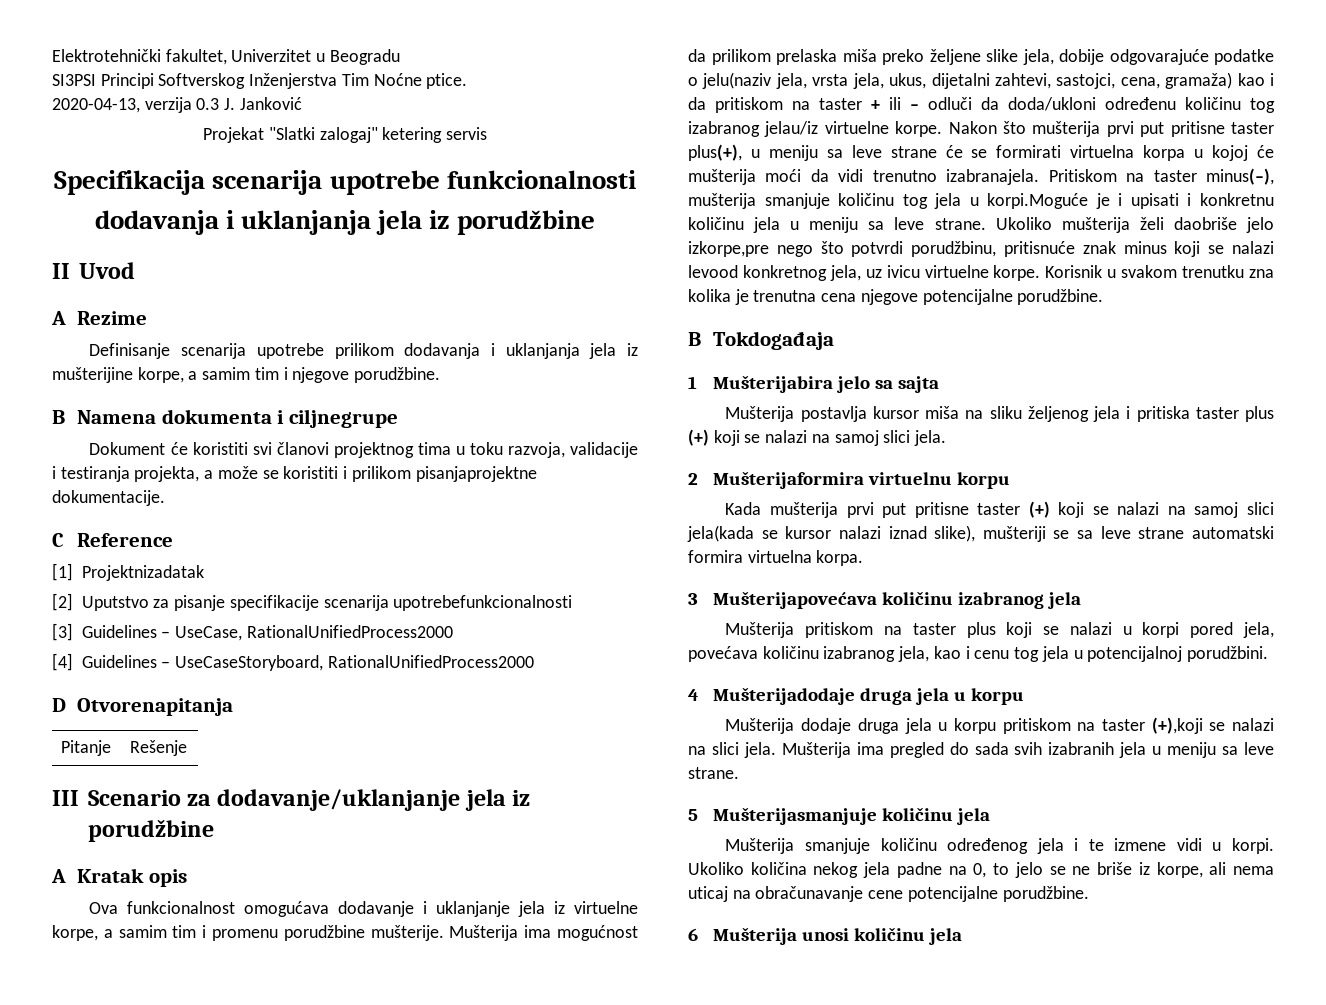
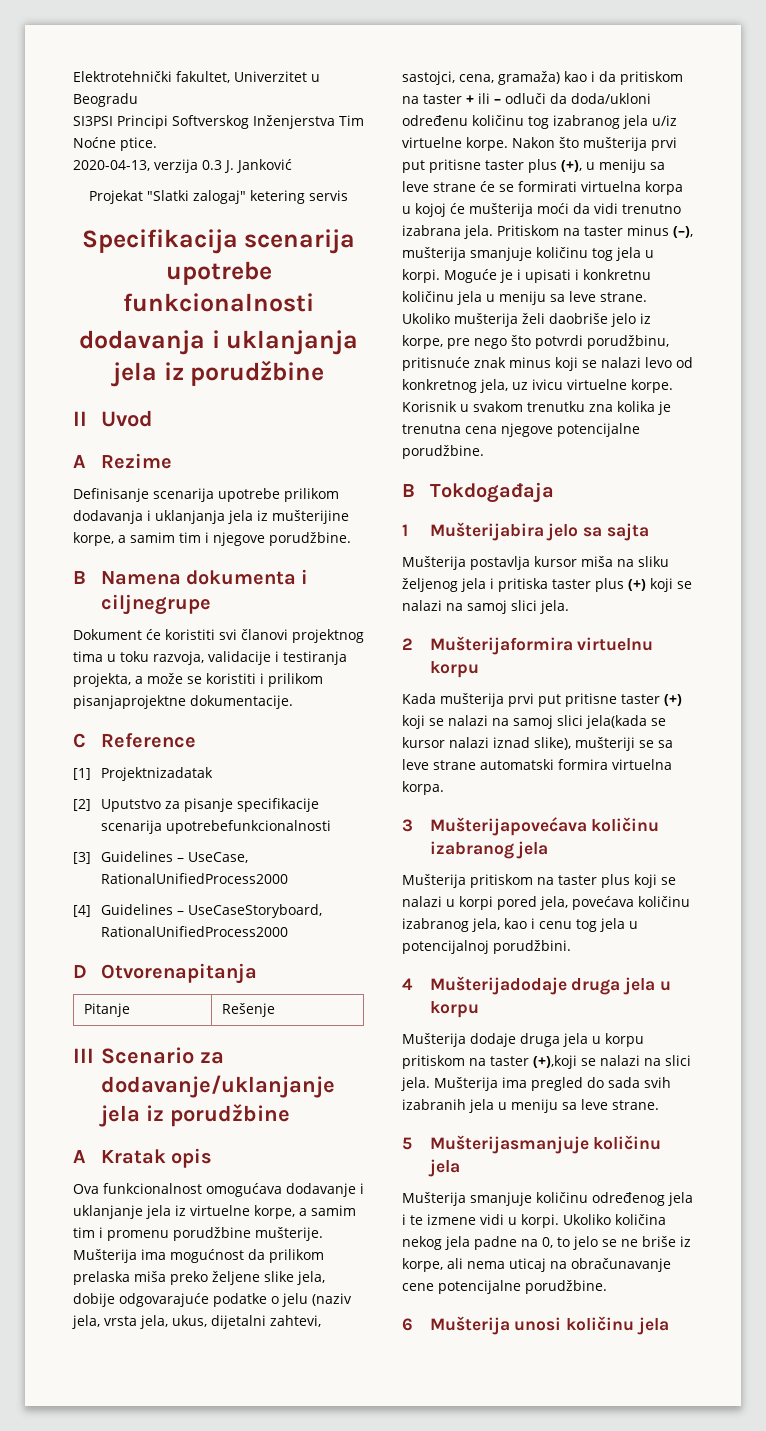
- Mušterija ima mogućnost da prilikom prelaska miša preko željene slike jela, dobije odgovarajuće podatke o jelu(naziv jela, vrsta jela, ukus, dijetalni zahtevi, sastojci, cena, gramaža) kao i da pritiskom na taster + ili – odluči da doda/ukloni određenu količinu tog izabranog jelau/iz virtuelne korpe.
+ Mušterija ima mogućnost da prilikom prelaska miša preko željene slike jela, dobije odgovarajuće podatke o jelu (naziv jela, vrsta jela, ukus, dijetalni zahtevi, sastojci, cena, gramaža) kao i da pritiskom na taster + ili – odluči da doda/ukloni određenu količinu tog izabranog jela u/iz virtuelne korpe.
- Nakon što mušterija prvi put pritisne taster plus(+), u meniju sa leve strane će se formirati virtuelna korpa u kojoj će mušterija moći da vidi trenutno izabranajela.
+ Nakon što mušterija prvi put pritisne taster plus (+), u meniju sa leve strane će se formirati virtuelna korpa u kojoj će mušterija moći da vidi trenutno izabrana jela.
- Pritiskom na taster minus(–), mušterija smanjuje količinu tog jela u korpi.Moguće je i upisati i konkretnu količinu jela u meniju sa leve strane.
+ Pritiskom na taster minus (–), mušterija smanjuje količinu tog jela u korpi. Moguće je i upisati i konkretnu količinu jela u meniju sa leve strane.
- Ukoliko mušterija želi daobriše jelo izkorpe,pre nego što potvrdi porudžbinu, pritisnuće znak minus koji se nalazi levood konkretnog jela, uz ivicu virtuelne korpe.
+ Ukoliko mušterija želi daobriše jelo iz korpe, pre nego što potvrdi porudžbinu, pritisnuće znak minus koji se nalazi levo od konkretnog jela, uz ivicu virtuelne korpe.

